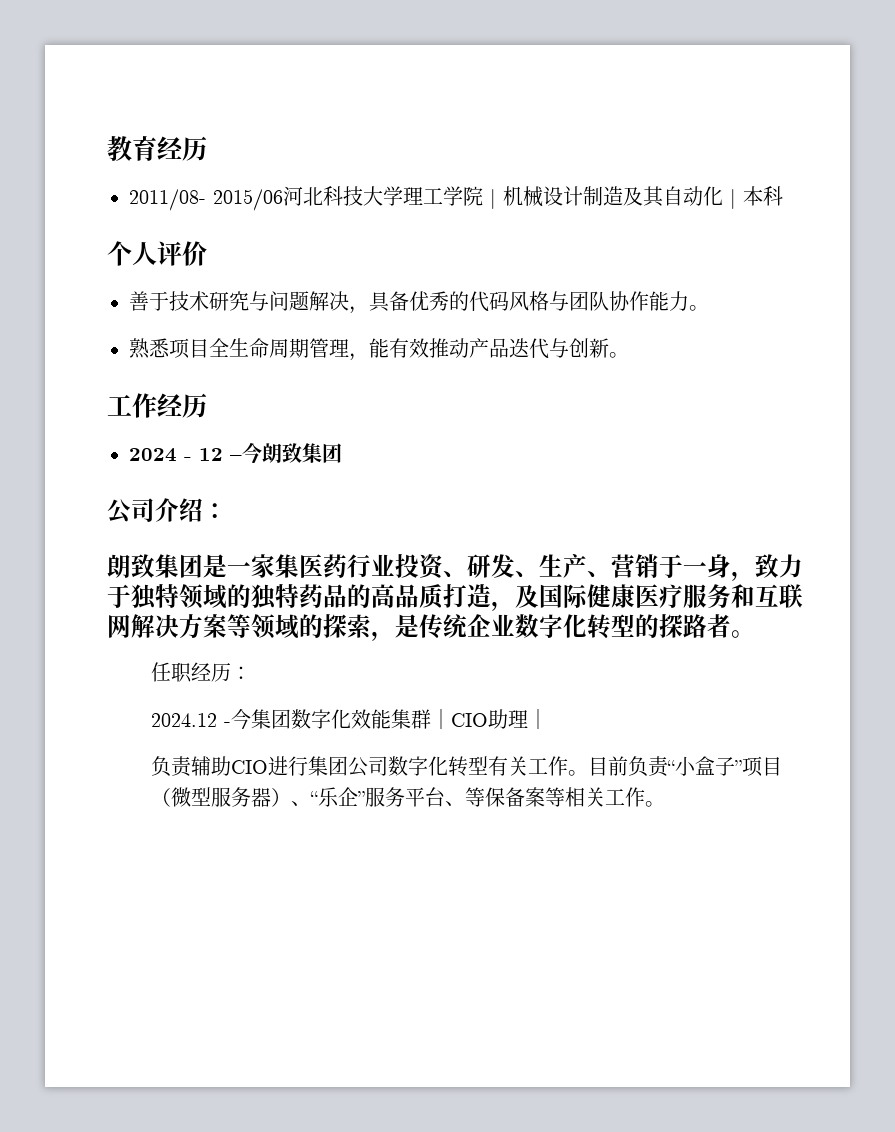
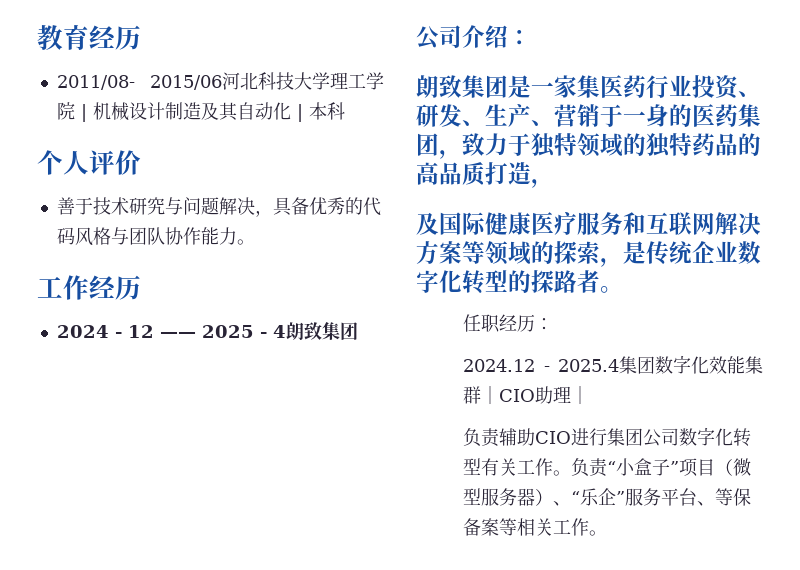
- 熟悉项目全生命周期管理，能有效推动产品迭代与创新。
- 2024 - 12 –今朗致集团
+ 2024 - 12 —— 2025 - 4朗致集团
- 朗致集团是一家集医药行业投资、研发、生产、营销于一身，致力于独特领域的独特药品的高品质打造，及国际健康医疗服务和互联网解决方案等领域的探索，是传统企业数字化转型的探路者。
+ 朗致集团是一家集医药行业投资、研发、生产、营销于一身的医药集团，致力于独特领域的独特药品的高品质打造，
+ 及国际健康医疗服务和互联网解决方案等领域的探索，是传统企业数字化转型的探路者。
- 2024.12 -今集团数字化效能集群｜CIO助理｜
+ 2024.12 - 2025.4集团数字化效能集群｜CIO助理｜
- 目前负责“小盒子”项目（微型服务器）、“乐企”服务平台、等保备案等相关工作。
+ 负责“小盒子”项目（微型服务器）、“乐企”服务平台、等保备案等相关工作。

